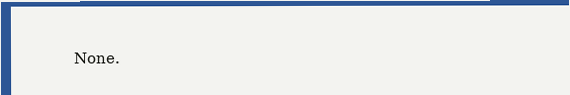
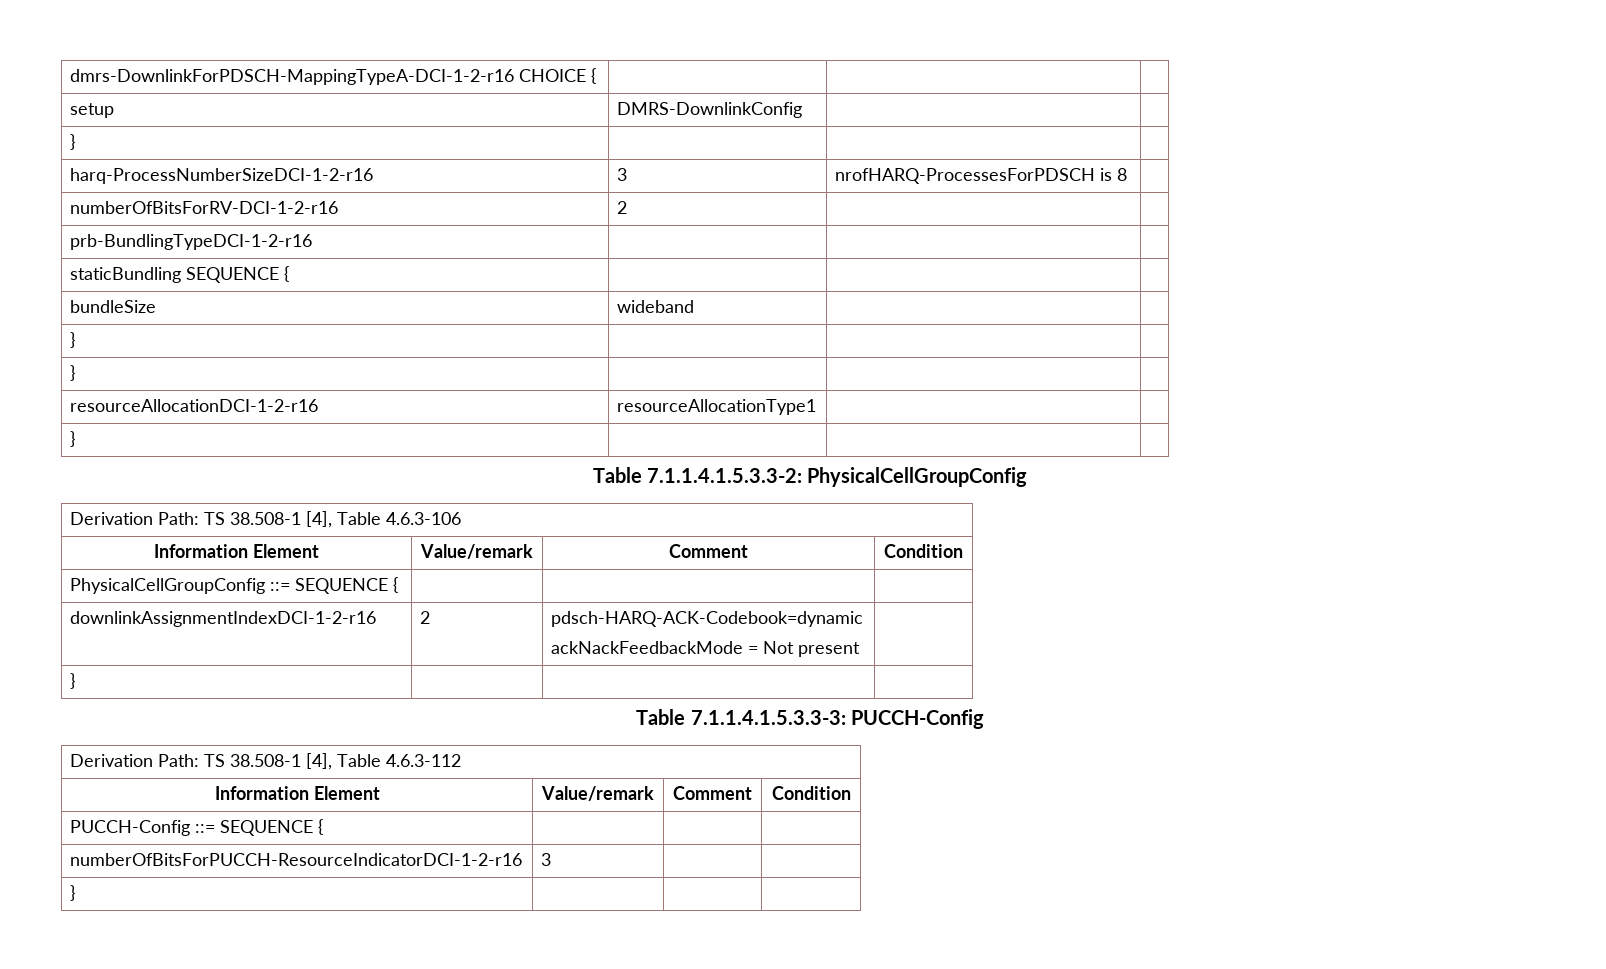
- None.
+ dmrs-DownlinkForPDSCH-MappingTypeA-DCI-1-2-r16 CHOICE { | | |
+ setup | DMRS-DownlinkConfig | |
+ } | | |
+ harq-ProcessNumberSizeDCI-1-2-r16 | 3 | nrofHARQ-ProcessesForPDSCH is 8 |
+ numberOfBitsForRV-DCI-1-2-r16 | 2 | |
+ prb-BundlingTypeDCI-1-2-r16 | | |
+ staticBundling SEQUENCE { | | |
+ bundleSize | wideband | |
+ } | | |
+ } | | |
+ resourceAllocationDCI-1-2-r16 | resourceAllocationType1 | |
+ } | | |
+ Table 7.1.1.4.1.5.3.3-2: PhysicalCellGroupConfig
+ Derivation Path: TS 38.508-1 [4], Table 4.6.3-106
+ Information Element | Value/remark | Comment | Condition
+ PhysicalCellGroupConfig ::= SEQUENCE { | | |
+ downlinkAssignmentIndexDCI-1-2-r16 | 2 | pdsch-HARQ-ACK-Codebook=dynamic
+ ackNackFeedbackMode = Not present |
+ } | | |
+ Table 7.1.1.4.1.5.3.3-3: PUCCH-Config
+ Derivation Path: TS 38.508-1 [4], Table 4.6.3-112
+ Information Element | Value/remark | Comment | Condition
+ PUCCH-Config ::= SEQUENCE { | | |
+ numberOfBitsForPUCCH-ResourceIndicatorDCI-1-2-r16 | 3 | |
+ } | | |

